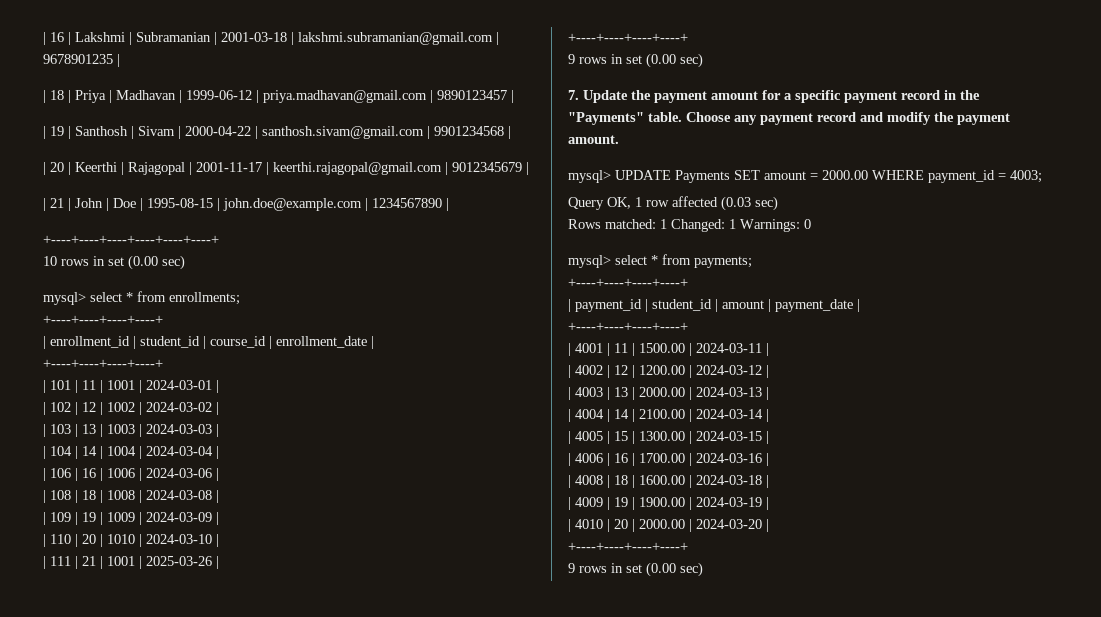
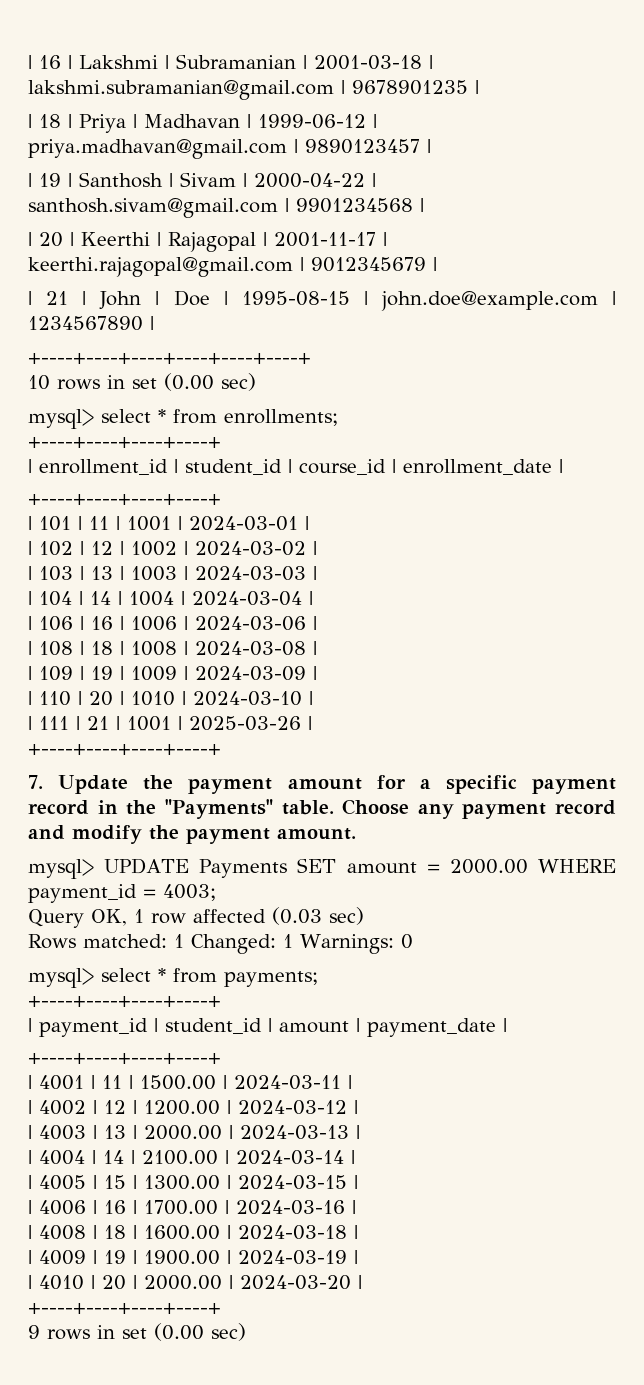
  | 111 | 21 | 1001 | 2025-03-26 |
  +----+----+----+----+
- 9 rows in set (0.00 sec)

